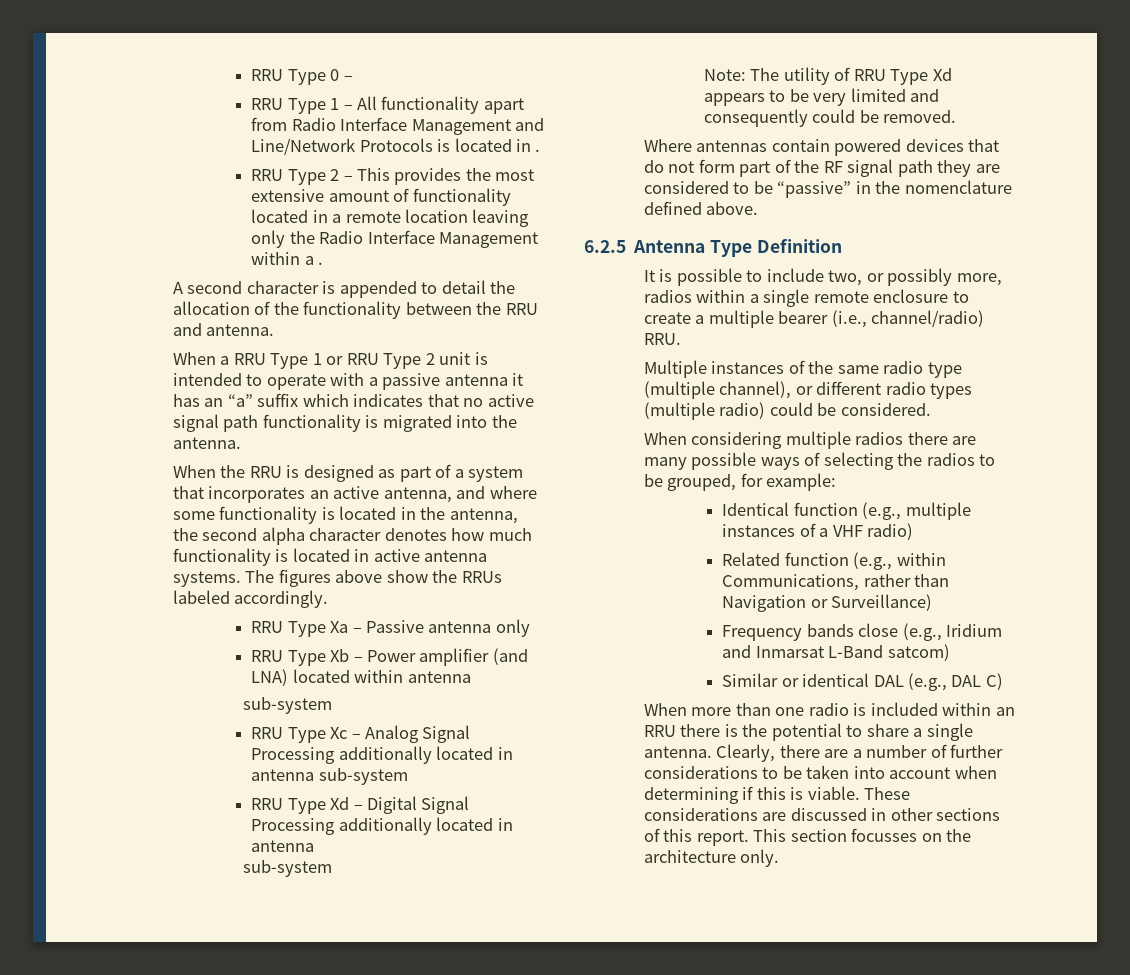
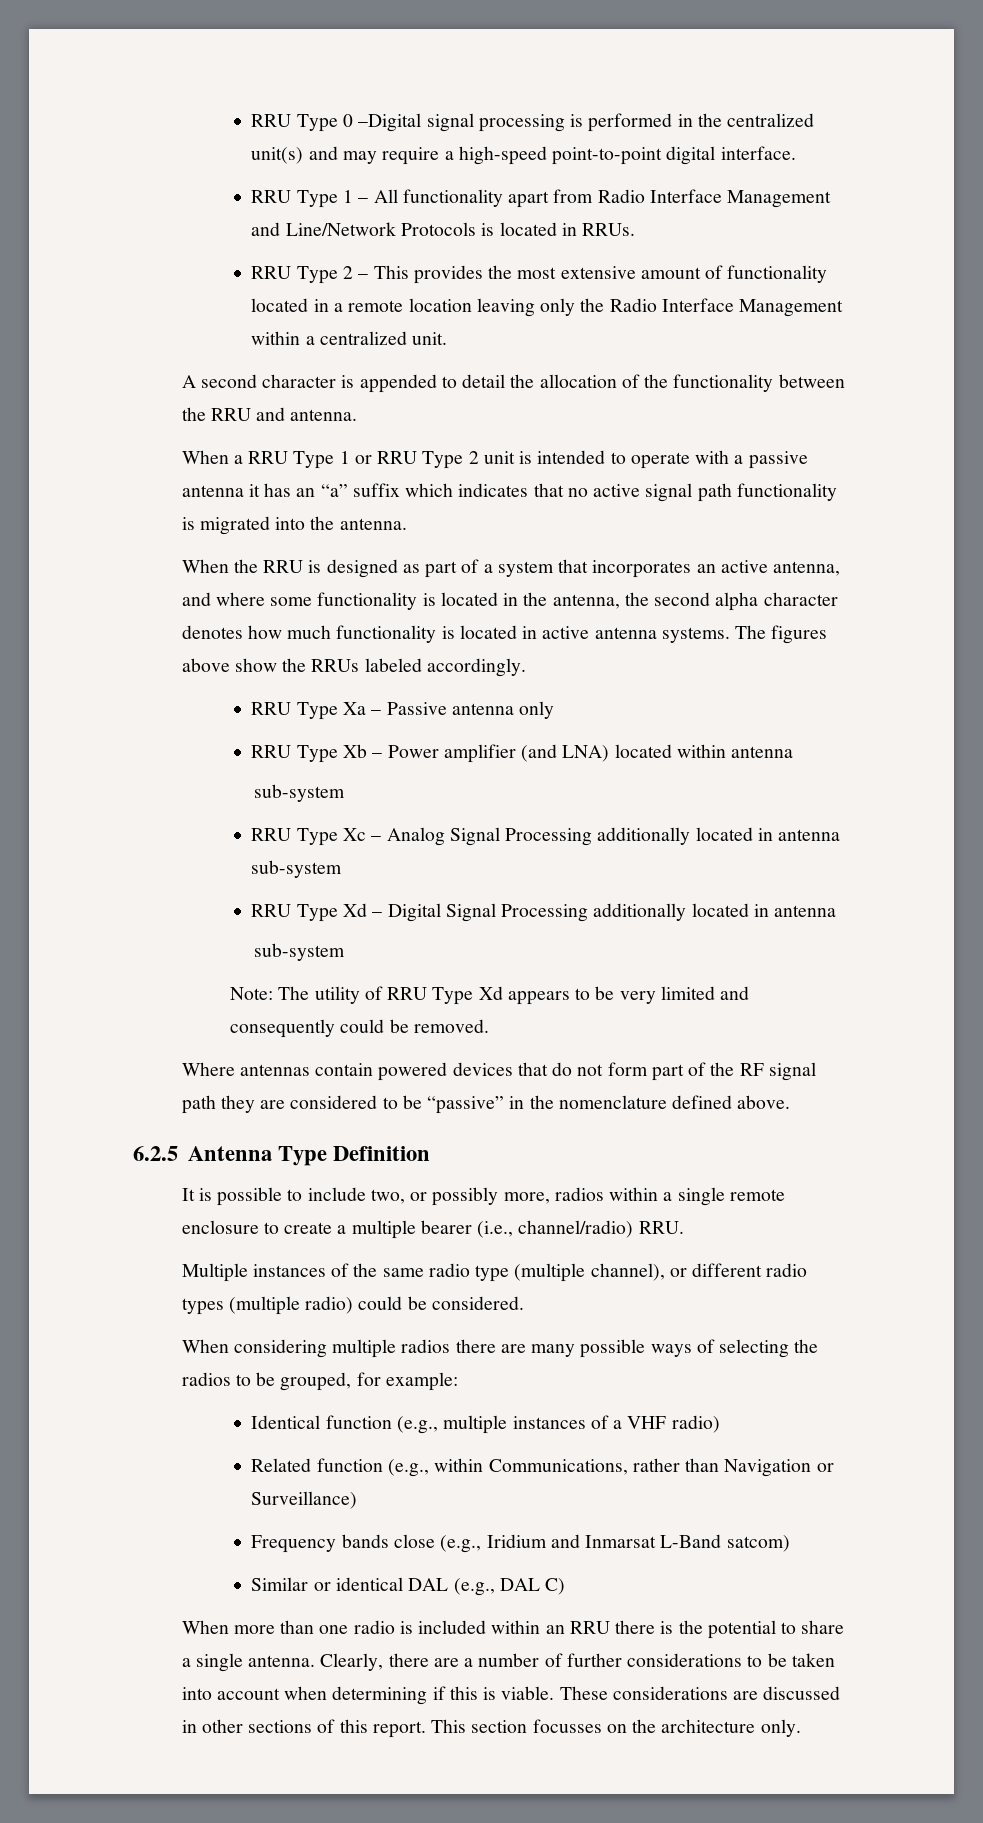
- RRU Type 0 –
+ RRU Type 0 –Digital signal processing is performed in the centralized unit(s) and may require a high-speed point-to-point digital interface.
- RRU Type 1 – All functionality apart from Radio Interface Management and Line/Network Protocols is located in .
+ RRU Type 1 – All functionality apart from Radio Interface Management and Line/Network Protocols is located in RRUs.
- RRU Type 2 – This provides the most extensive amount of functionality located in a remote location leaving only the Radio Interface Management within a .
+ RRU Type 2 – This provides the most extensive amount of functionality located in a remote location leaving only the Radio Interface Management within a centralized unit.

